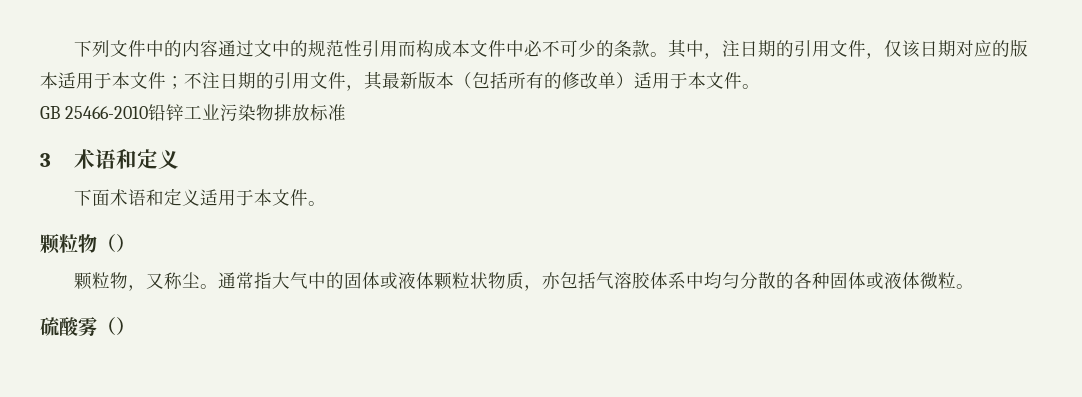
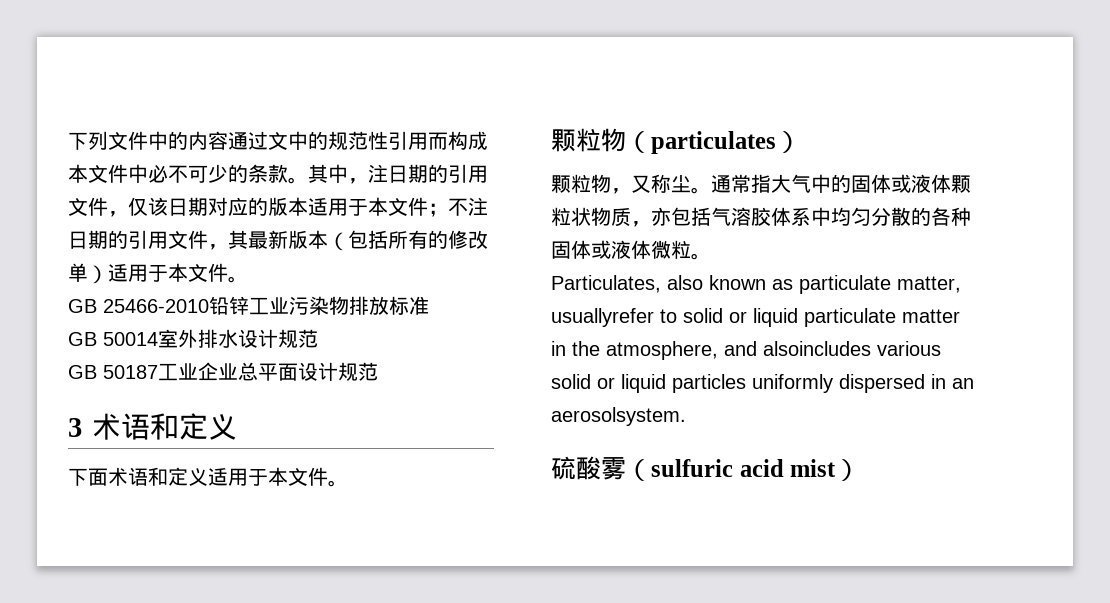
+ GB 50014室外排水设计规范
+ GB 50187工业企业总平面设计规范
- 颗粒物（）
+ 颗粒物（particulates）
+ Particulates, also known as particulate matter, usuallyrefer to solid or liquid particulate matter in the atmosphere, and alsoincludes various solid or liquid particles uniformly dispersed in an aerosolsystem.
- 硫酸雾（）
+ 硫酸雾（sulfuric acid mist）

